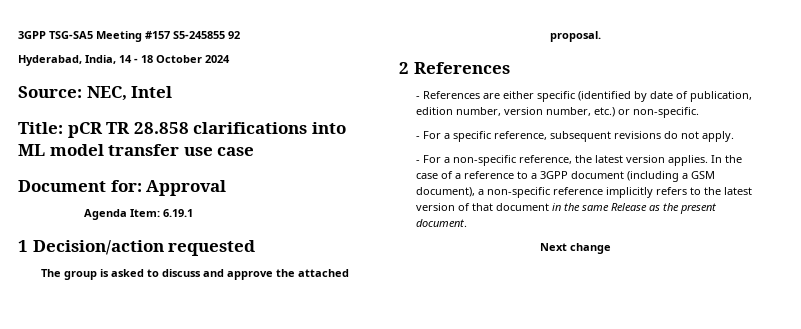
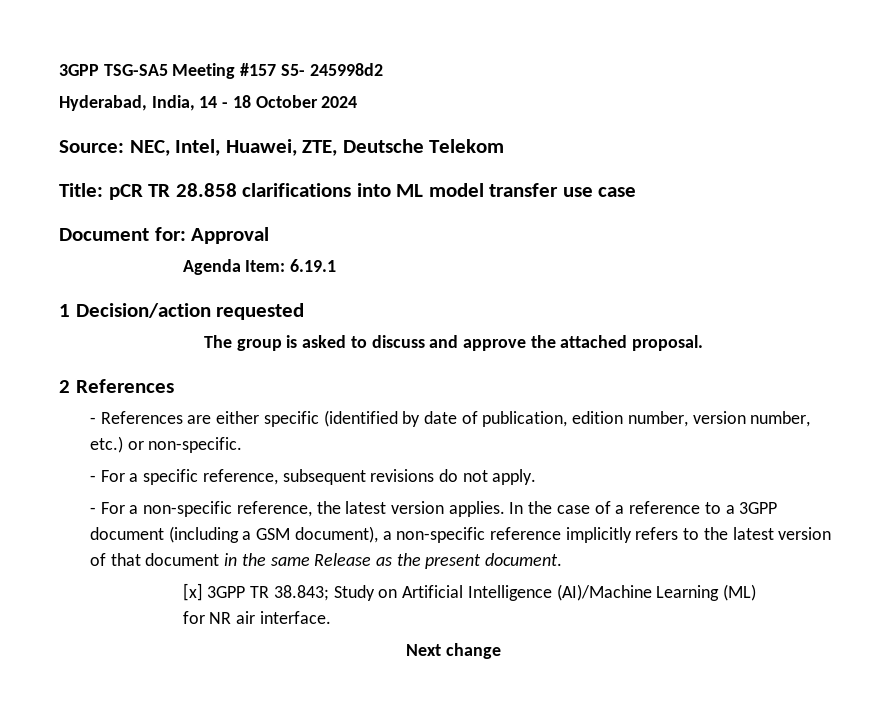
- 3GPP TSG-SA5 Meeting #157 S5-245855 92
+ 3GPP TSG-SA5 Meeting #157 S5- 245998d2
- Source: NEC, Intel
+ Source: NEC, Intel, Huawei, ZTE, Deutsche Telekom
+ [x] 3GPP TR 38.843; Study on Artificial Intelligence (AI)/Machine Learning (ML)
+ for NR air interface.

